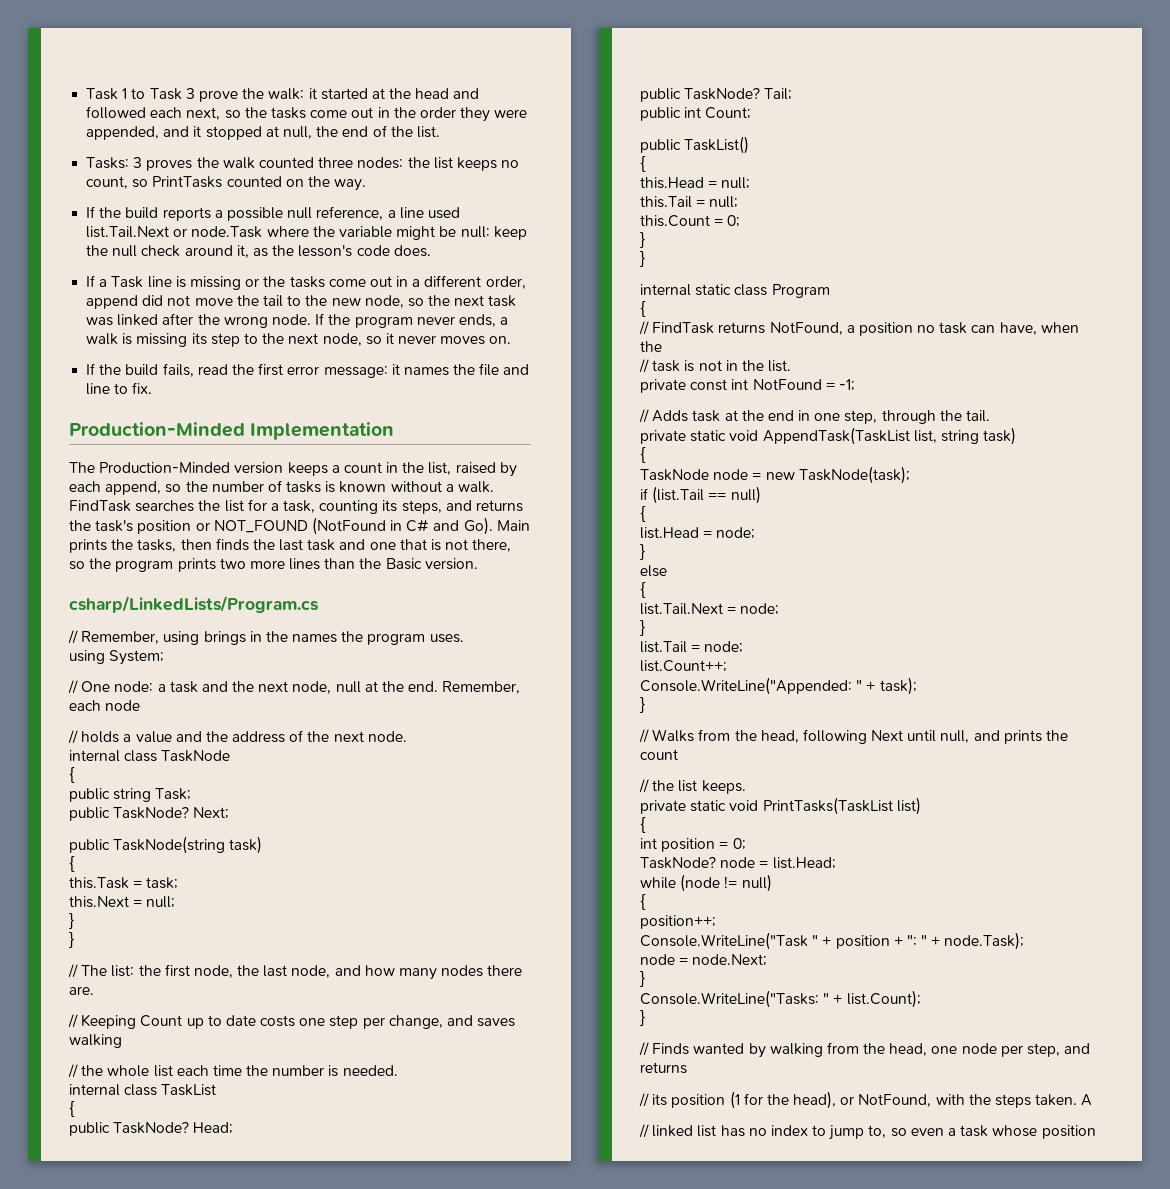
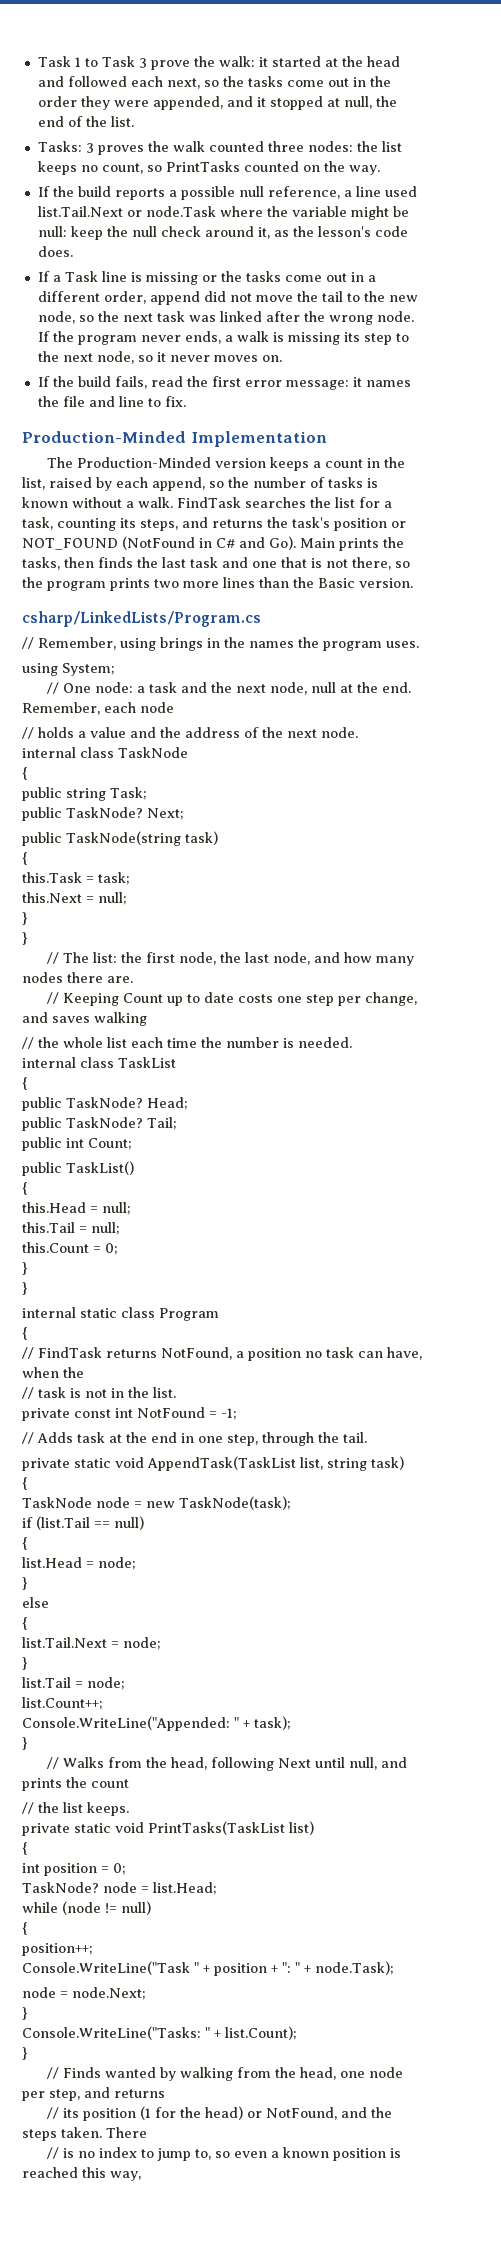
- // its position (1 for the head), or NotFound, with the steps taken.
+ // its position (1 for the head) or NotFound, and the steps taken.
- A
- // linked list has no index to jump to, so even a task whose position
+ There
+ // is no index to jump to, so even a known position is reached this way,

